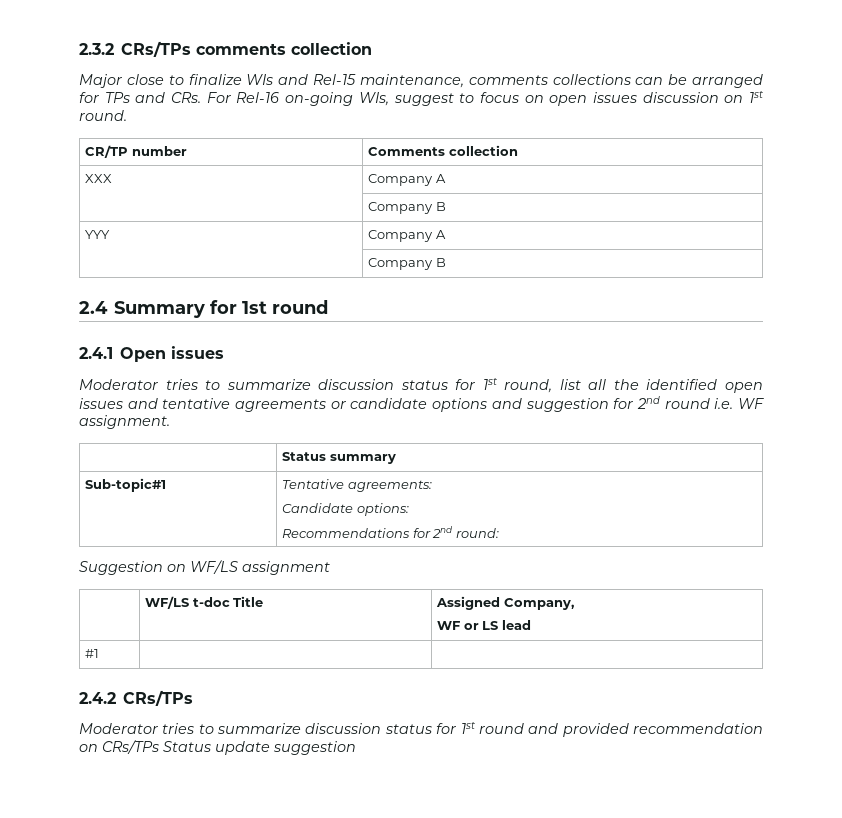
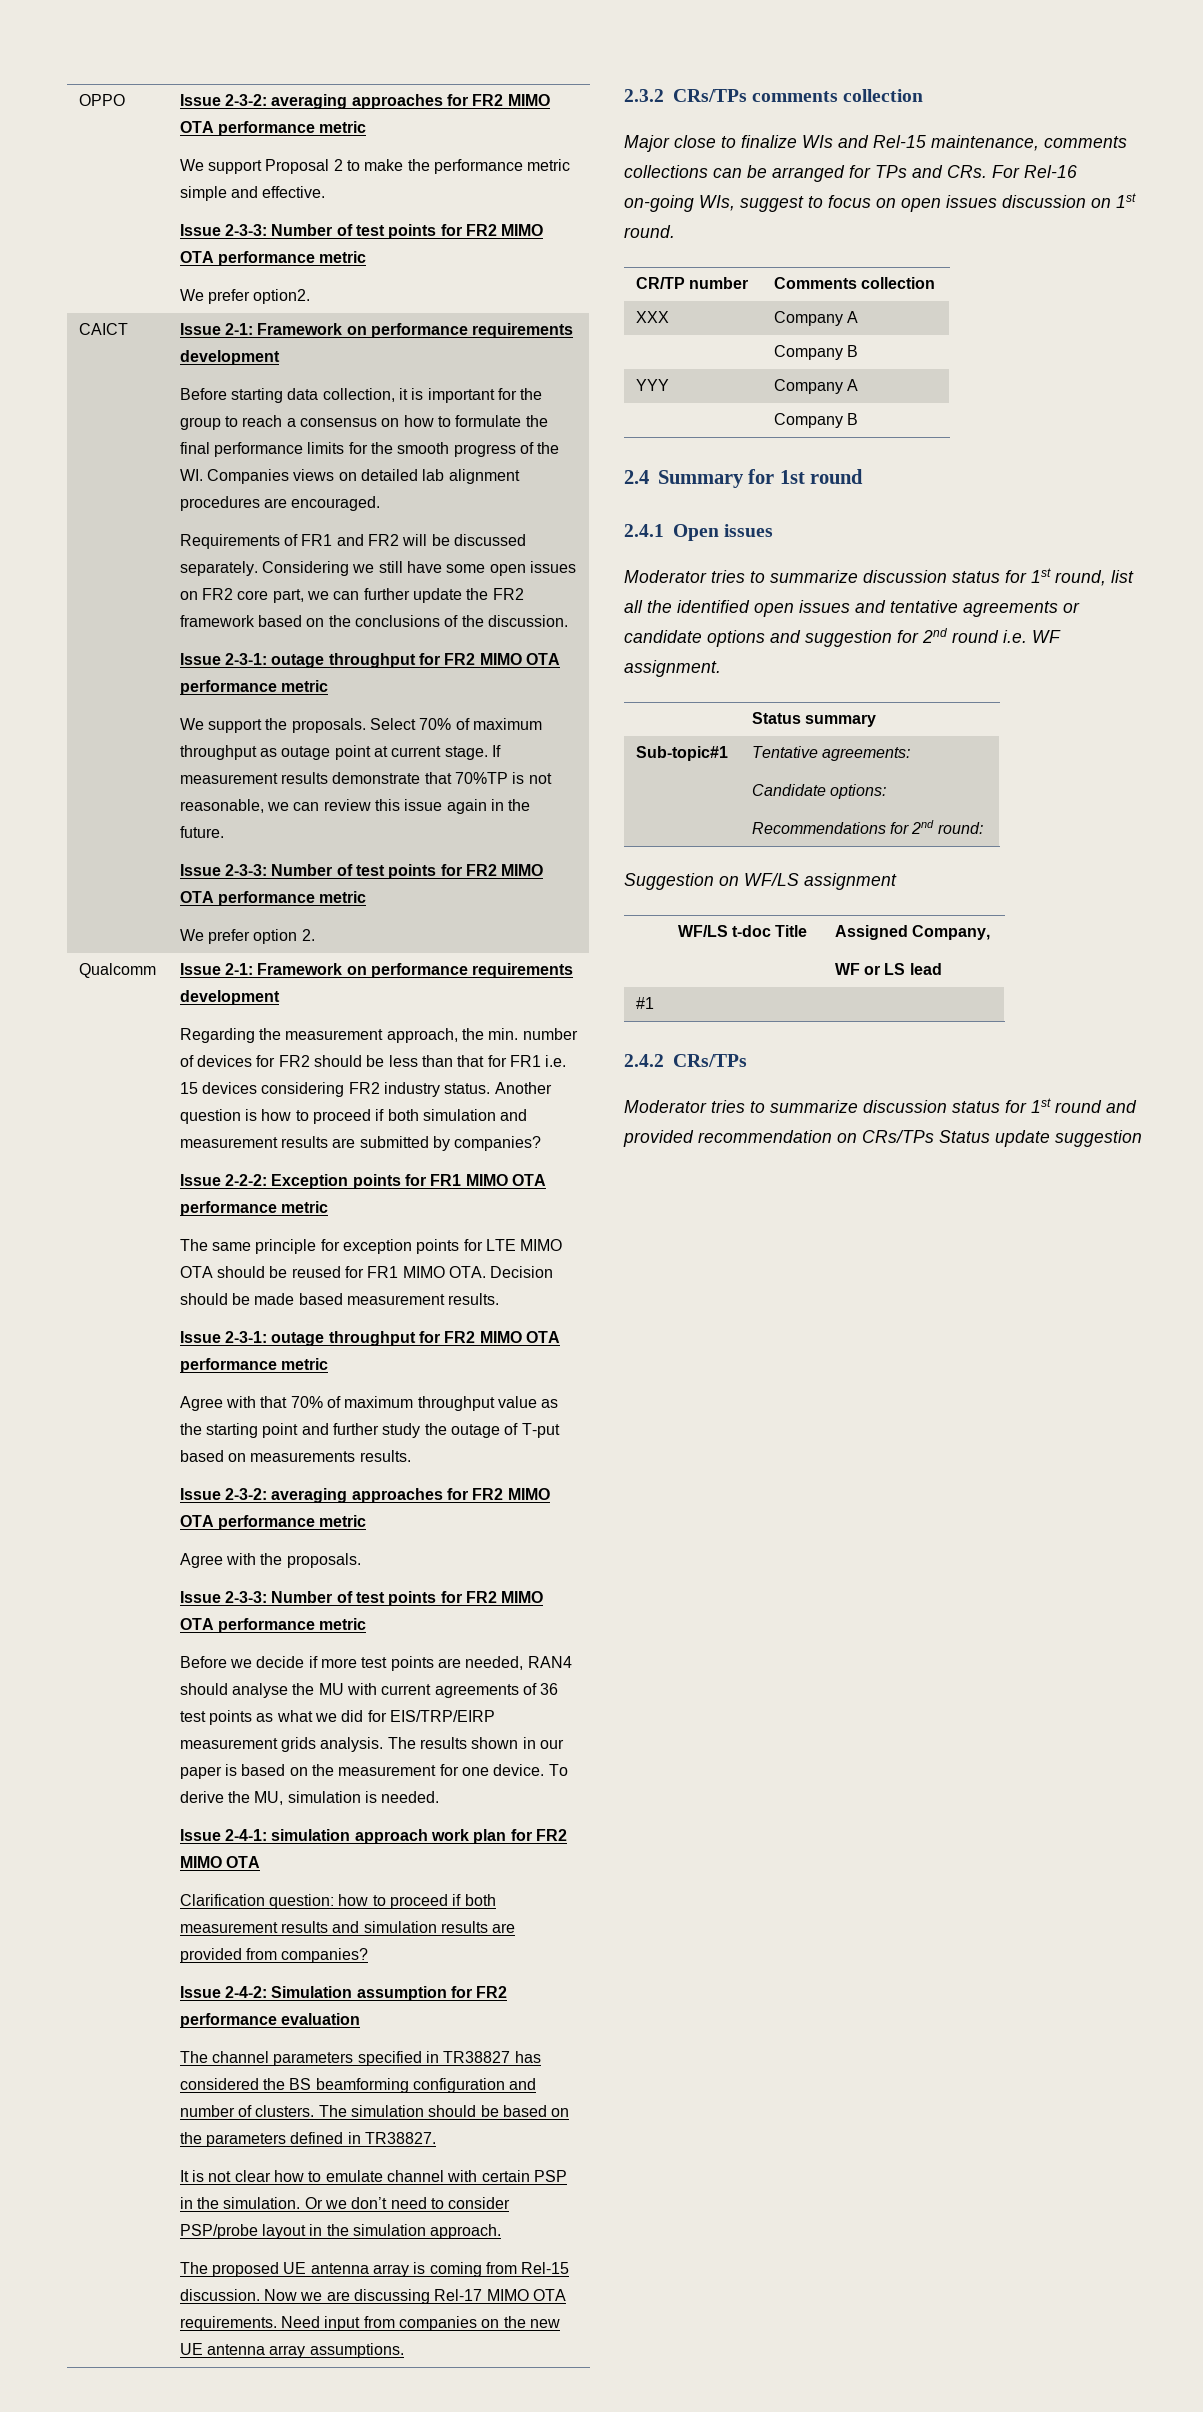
+ OPPO | Issue 2-3-2: averaging approaches for FR2 MIMO OTA performance metric
+ We support Proposal 2 to make the performance metric simple and effective.
+ Issue 2-3-3: Number of test points for FR2 MIMO OTA performance metric
+ We prefer option2.
+ CAICT | Issue 2-1: Framework on performance requirements development
+ Before starting data collection, it is important for the group to reach a consensus on how to formulate the final performance limits for the smooth progress of the WI. Companies views on detailed lab alignment procedures are encouraged.
+ Requirements of FR1 and FR2 will be discussed separately. Considering we still have some open issues on FR2 core part, we can further update the FR2 framework based on the conclusions of the discussion.
+ Issue 2-3-1: outage throughput for FR2 MIMO OTA performance metric
+ We support the proposals. Select 70% of maximum throughput as outage point at current stage. If measurement results demonstrate that 70%TP is not reasonable, we can review this issue again in the future.
+ Issue 2-3-3: Number of test points for FR2 MIMO OTA performance metric
+ We prefer option 2.
+ Qualcomm | Issue 2-1: Framework on performance requirements development
+ Regarding the measurement approach, the min. number of devices for FR2 should be less than that for FR1 i.e. 15 devices considering FR2 industry status. Another question is how to proceed if both simulation and measurement results are submitted by companies?
+ Issue 2-2-2: Exception points for FR1 MIMO OTA performance metric
+ The same principle for exception points for LTE MIMO OTA should be reused for FR1 MIMO OTA. Decision should be made based measurement results.
+ Issue 2-3-1: outage throughput for FR2 MIMO OTA performance metric
+ Agree with that 70% of maximum throughput value as the starting point and further study the outage of T-put based on measurements results.
+ Issue 2-3-2: averaging approaches for FR2 MIMO OTA performance metric
+ Agree with the proposals.
+ Issue 2-3-3: Number of test points for FR2 MIMO OTA performance metric
+ Before we decide if more test points are needed, RAN4 should analyse the MU with current agreements of 36 test points as what we did for EIS/TRP/EIRP measurement grids analysis. The results shown in our paper is based on the measurement for one device. To derive the MU, simulation is needed.
+ Issue 2-4-1: simulation approach work plan for FR2 MIMO OTA
+ Clarification question: how to proceed if both measurement results and simulation results are provided from companies?
+ Issue 2-4-2: Simulation assumption for FR2 performance evaluation
+ The channel parameters specified in TR38827 has considered the BS beamforming configuration and number of clusters. The simulation should be based on the parameters defined in TR38827.
+ It is not clear how to emulate channel with certain PSP in the simulation. Or we don’t need to consider PSP/probe layout in the simulation approach.
+ The proposed UE antenna array is coming from Rel-15 discussion. Now we are discussing Rel-17 MIMO OTA requirements. Need input from companies on the new UE antenna array assumptions.

